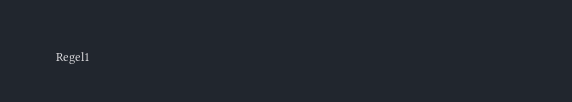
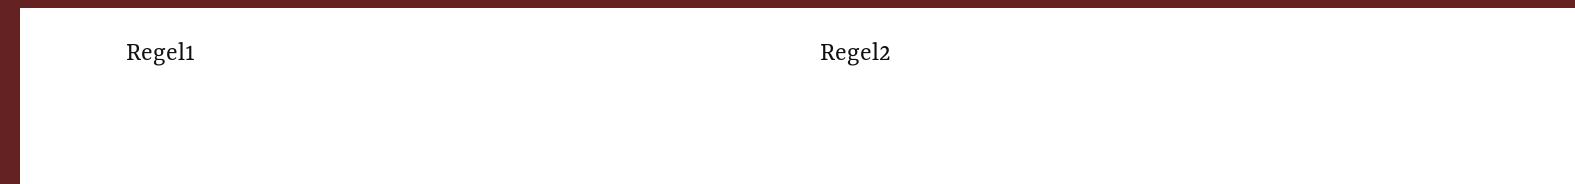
+ Regel2

